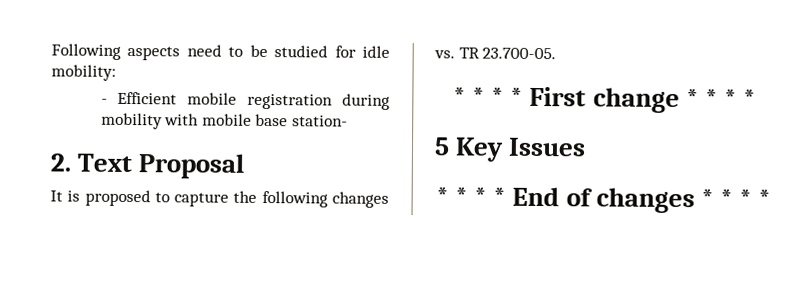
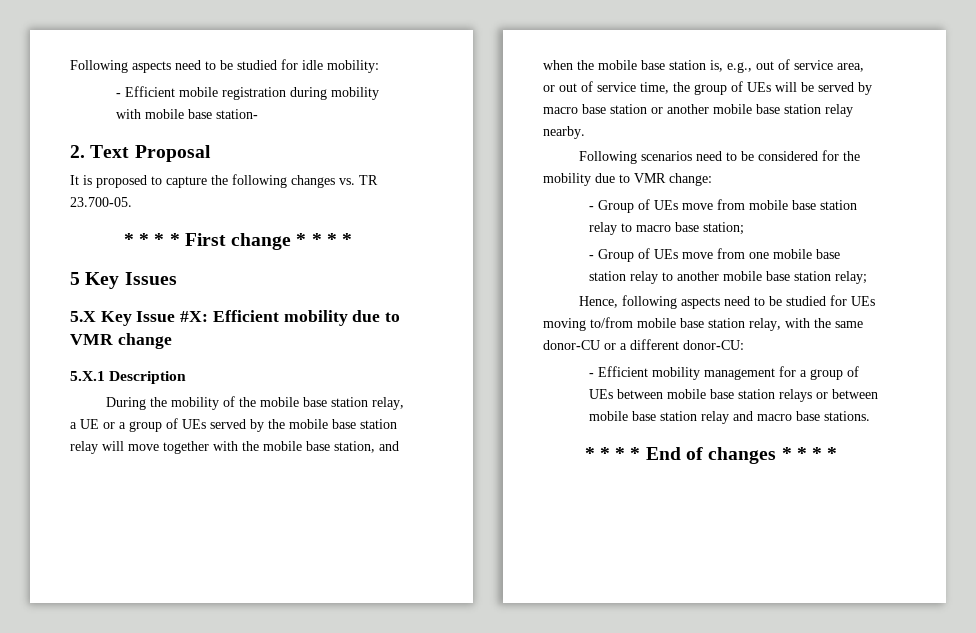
+ 5.X Key Issue #X: Efficient mobility due to VMR change
+ 5.X.1 Description
+ During the mobility of the mobile base station relay, a UE or a group of UEs served by the mobile base station relay will move together with the mobile base station, and when the mobile base station is, e.g., out of service area, or out of service time, the group of UEs will be served by macro base station or another mobile base station relay nearby.
+ Following scenarios need to be considered for the mobility due to VMR change:
+ - Group of UEs move from mobile base station relay to macro base station;
+ - Group of UEs move from one mobile base station relay to another mobile base station relay;
+ Hence, following aspects need to be studied for UEs moving to/from mobile base station relay, with the same donor-CU or a different donor-CU:
+ - Efficient mobility management for a group of UEs between mobile base station relays or between mobile base station relay and macro base stations.

